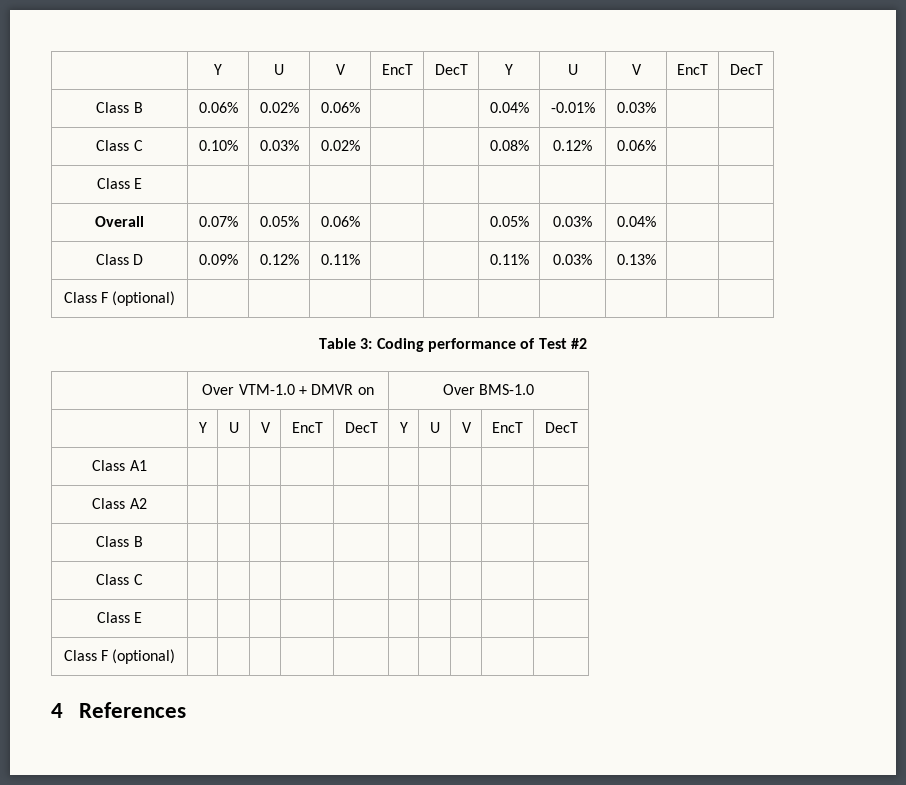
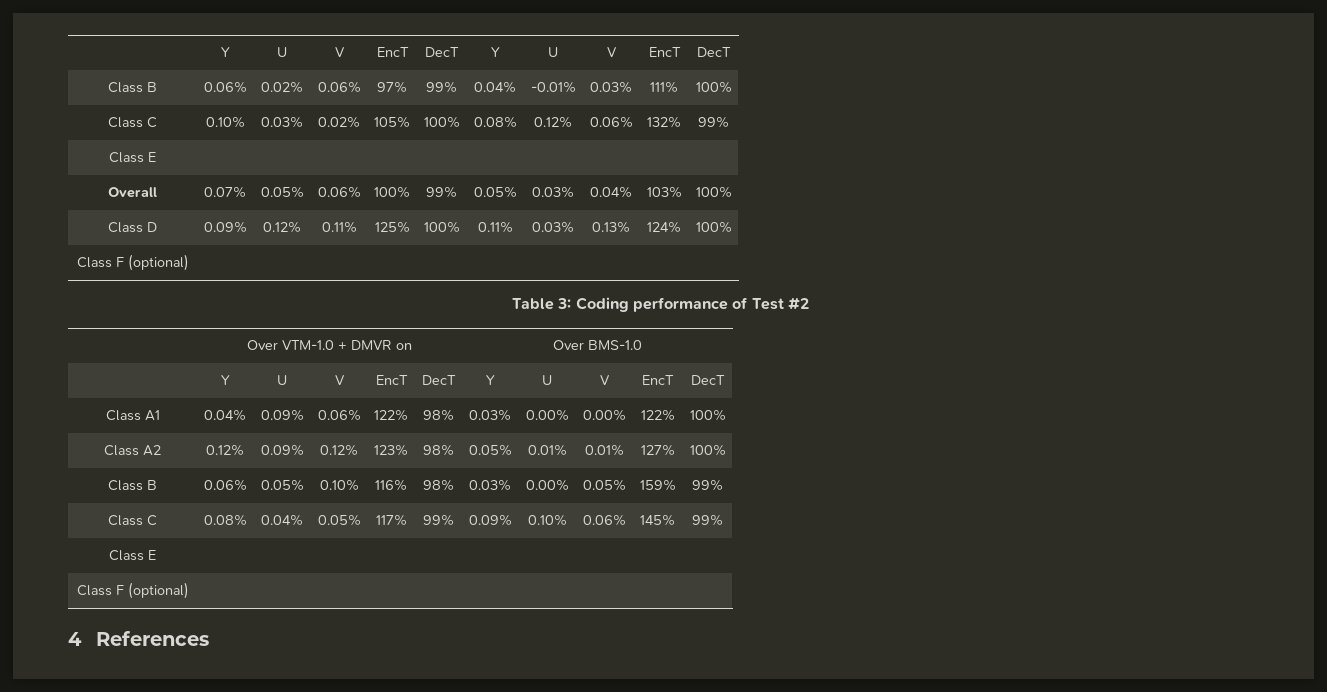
- Class B | 0.06% | 0.02% | 0.06% | | | 0.04% | -0.01% | 0.03% | |
+ Class B | 0.06% | 0.02% | 0.06% | 97% | 99% | 0.04% | -0.01% | 0.03% | 111% | 100%
- Class C | 0.10% | 0.03% | 0.02% | | | 0.08% | 0.12% | 0.06% | |
+ Class C | 0.10% | 0.03% | 0.02% | 105% | 100% | 0.08% | 0.12% | 0.06% | 132% | 99%
- Overall | 0.07% | 0.05% | 0.06% | | | 0.05% | 0.03% | 0.04% | |
+ Overall | 0.07% | 0.05% | 0.06% | 100% | 99% | 0.05% | 0.03% | 0.04% | 103% | 100%
- Class D | 0.09% | 0.12% | 0.11% | | | 0.11% | 0.03% | 0.13% | |
+ Class D | 0.09% | 0.12% | 0.11% | 125% | 100% | 0.11% | 0.03% | 0.13% | 124% | 100%
- Class A1 | | | | | | | | | |
- Class A2 | | | | | | | | | |
- Class B | | | | | | | | | |
- Class C | | | | | | | | | |
+ Class A1 | 0.04% | 0.09% | 0.06% | 122% | 98% | 0.03% | 0.00% | 0.00% | 122% | 100%
+ Class A2 | 0.12% | 0.09% | 0.12% | 123% | 98% | 0.05% | 0.01% | 0.01% | 127% | 100%
+ Class B | 0.06% | 0.05% | 0.10% | 116% | 98% | 0.03% | 0.00% | 0.05% | 159% | 99%
+ Class C | 0.08% | 0.04% | 0.05% | 117% | 99% | 0.09% | 0.10% | 0.06% | 145% | 99%

